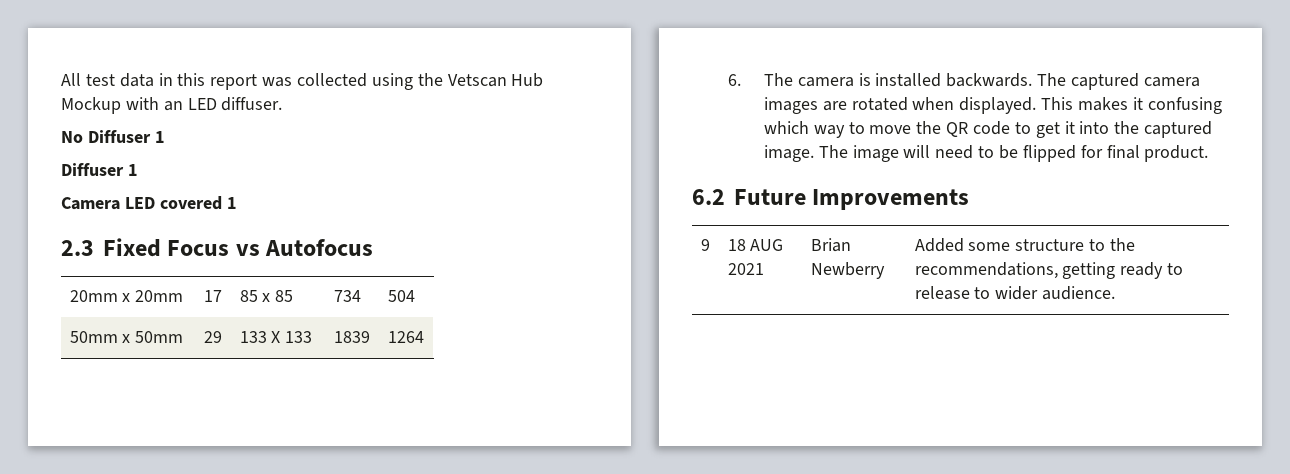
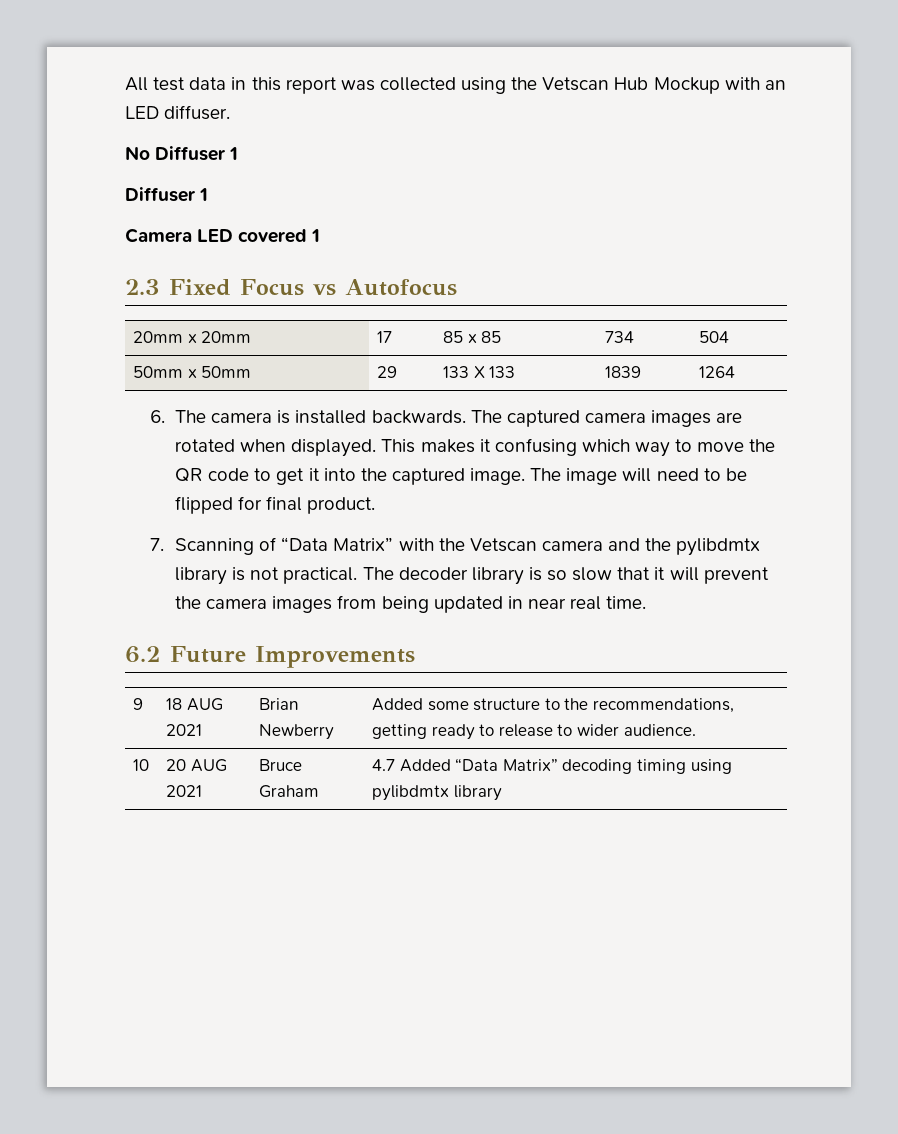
+ 7. Scanning of “Data Matrix” with the Vetscan camera and the pylibdmtx library is not practical. The decoder library is so slow that it will prevent the camera images from being updated in near real time.
+ 10 | 20 AUG 2021 | Bruce Graham | 4.7 Added “Data Matrix” decoding timing using pylibdmtx library

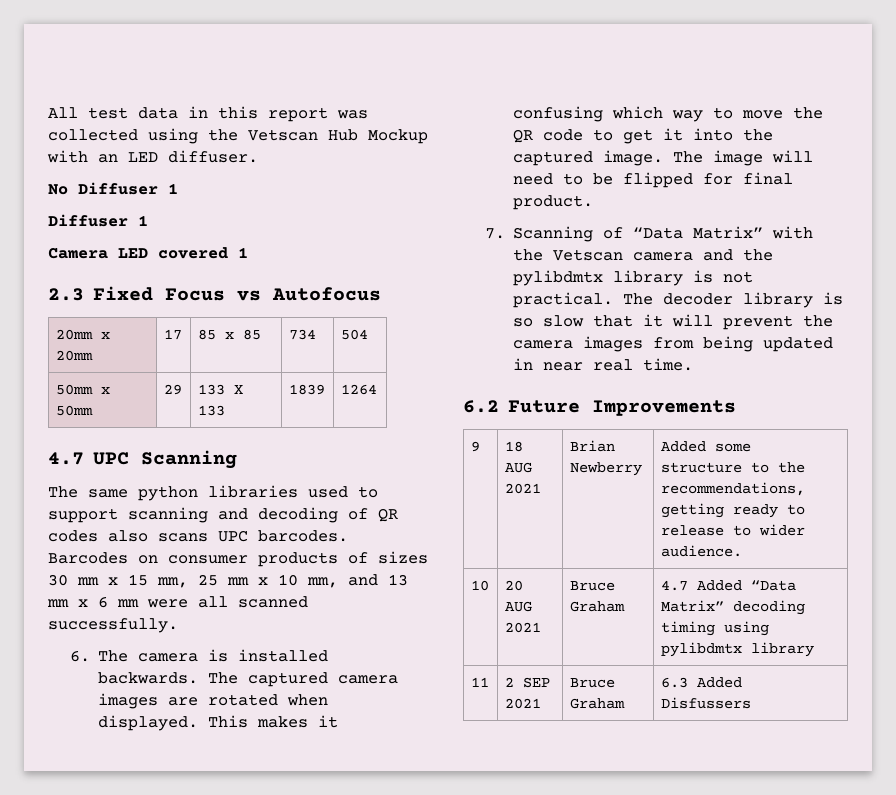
+ 4.7 UPC Scanning
+ The same python libraries used to support scanning and decoding of QR codes also scans UPC barcodes. Barcodes on consumer products of sizes 30 mm x 15 mm, 25 mm x 10 mm, and 13 mm x 6 mm were all scanned successfully.
+ 11 | 2 SEP 2021 | Bruce Graham | 6.3 Added Disfussers

